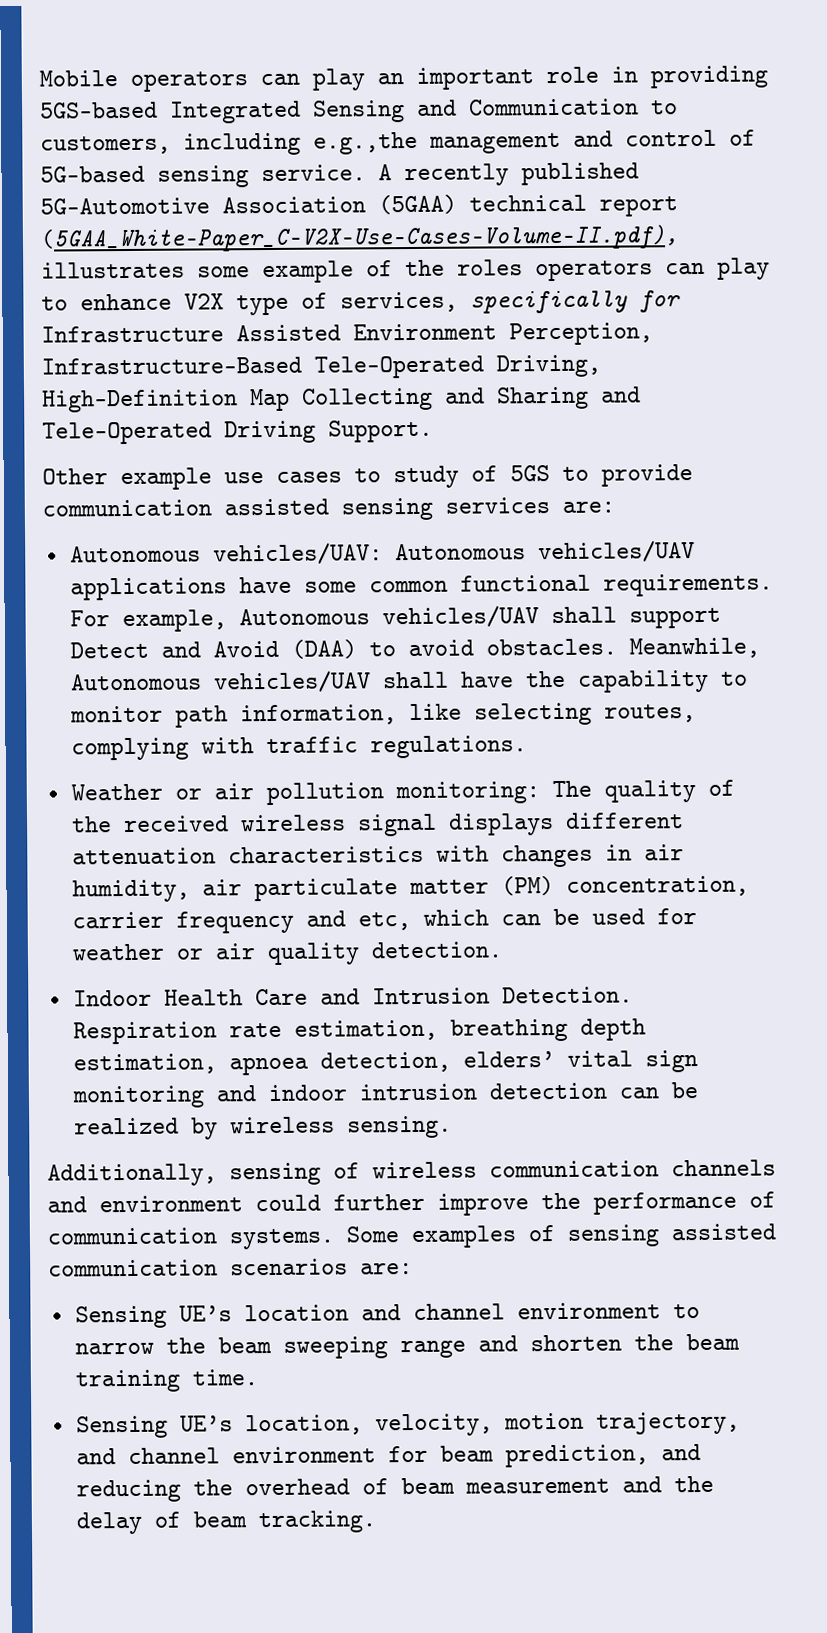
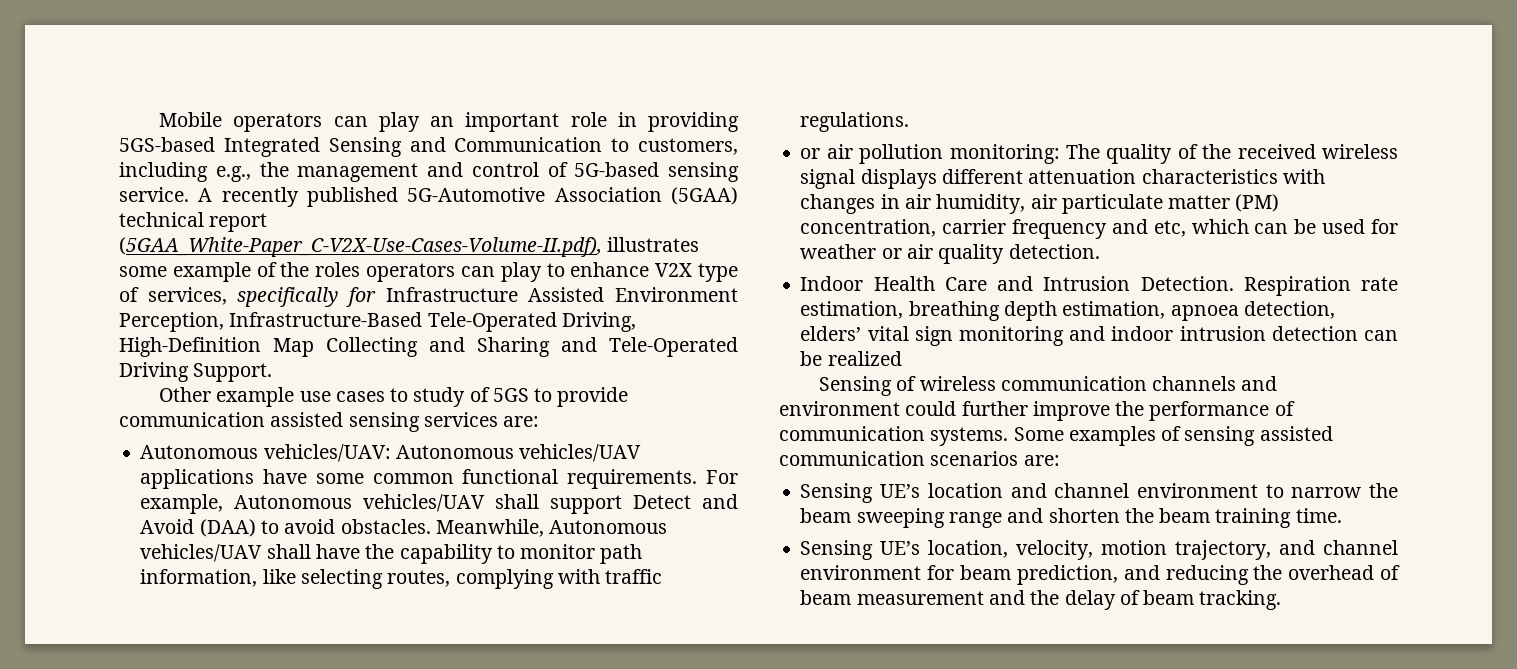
- Mobile operators can play an important role in providing 5GS-based Integrated Sensing and Communication to customers, including e.g.,the management and control of 5G-based sensing service.
+ Mobile operators can play an important role in providing 5GS-based Integrated Sensing and Communication to customers, including e.g., the management and control of 5G-based sensing service.
- Weather or air pollution monitoring: The quality of the received wireless signal displays different attenuation characteristics with changes in air humidity, air particulate matter (PM) concentration, carrier frequency and etc, which can be used for weather or air quality detection.
+ or air pollution monitoring: The quality of the received wireless signal displays different attenuation characteristics with changes in air humidity, air particulate matter (PM) concentration, carrier frequency and etc, which can be used for weather or air quality detection.
- Respiration rate estimation, breathing depth estimation, apnoea detection, elders’ vital sign monitoring and indoor intrusion detection can be realized by wireless sensing.
- Additionally, sensing of wireless communication channels and environment could further improve the performance of communication systems.
+ Respiration rate estimation, breathing depth estimation, apnoea detection, elders’ vital sign monitoring and indoor intrusion detection can be realized
+ Sensing of wireless communication channels and environment could further improve the performance of communication systems.

